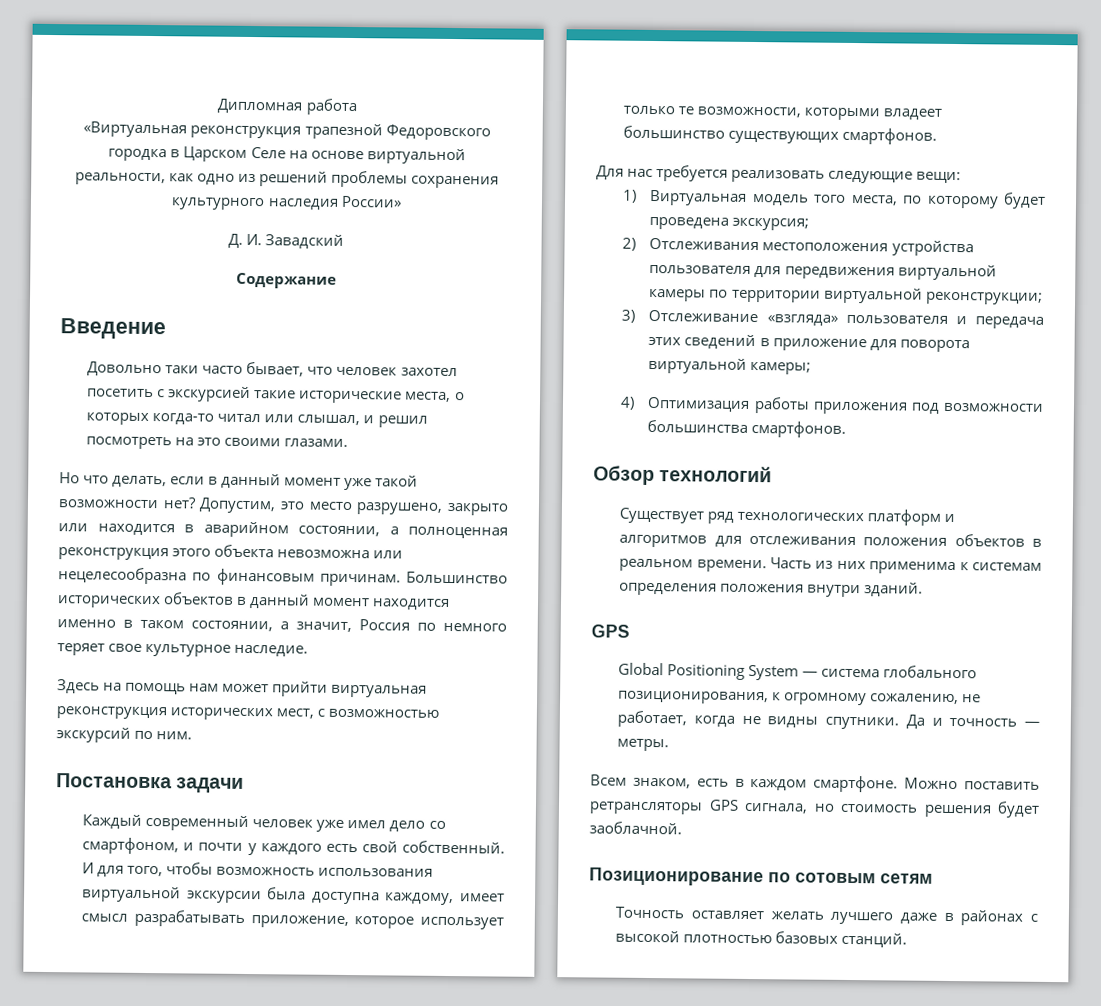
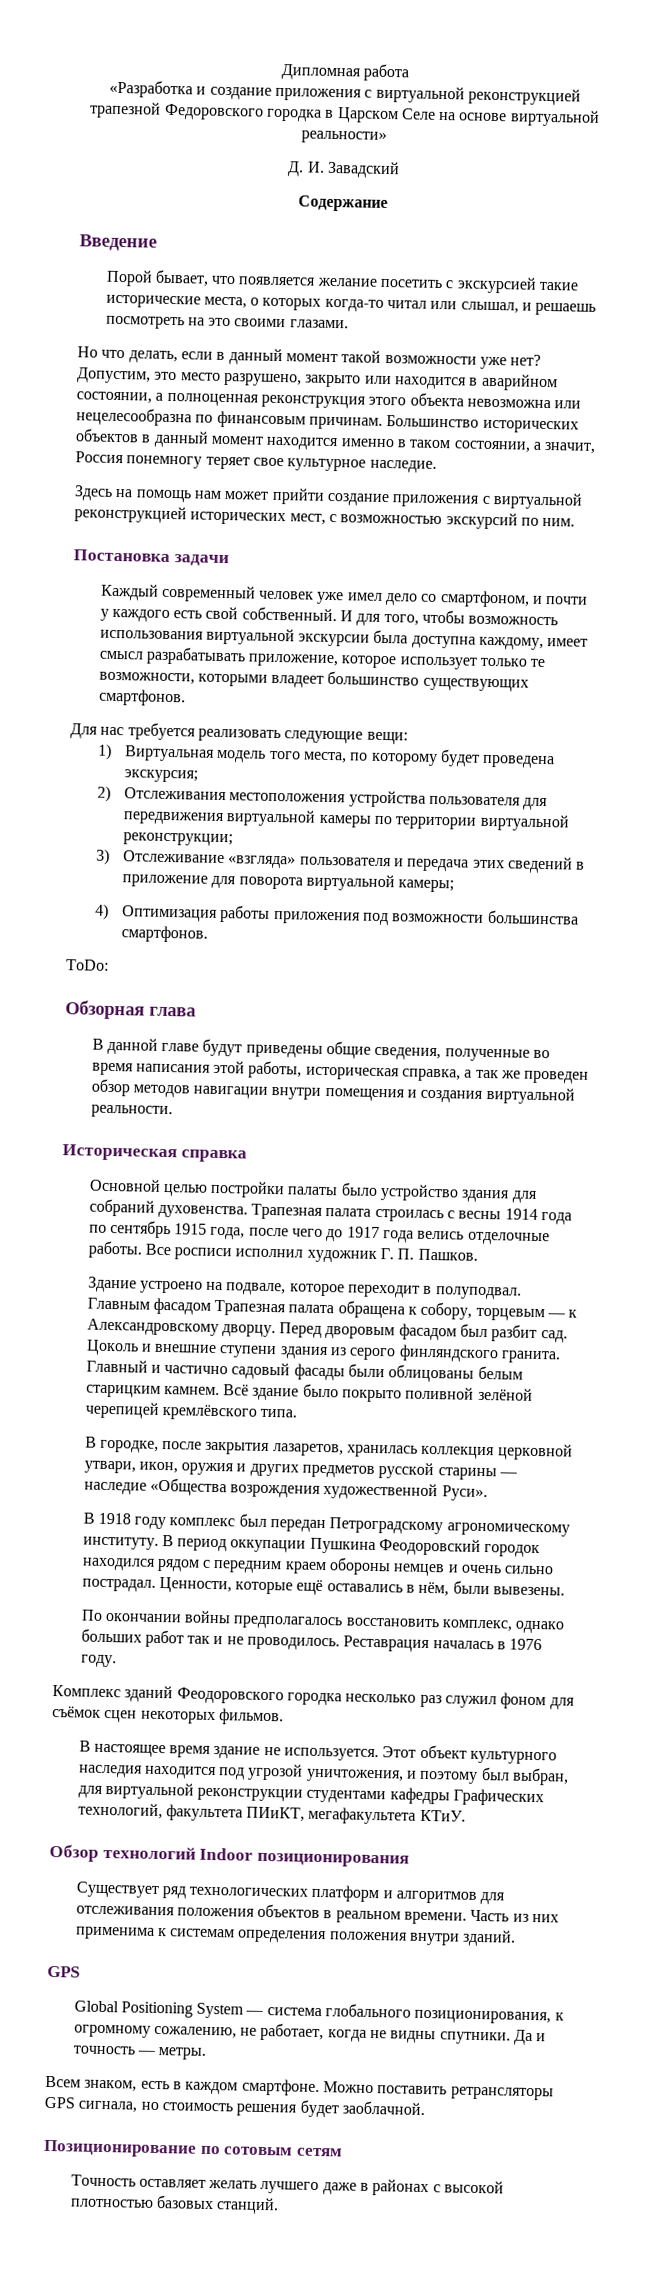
- «Виртуальная реконструкция трапезной Федоровского городка в Царском Селе на основе виртуальной реальности, как одно из решений проблемы сохранения культурного наследия России»
+ «Разработка и создание приложения с виртуальной реконструкцией трапезной Федоровского городка в Царском Селе на основе виртуальной реальности»
- Довольно таки часто бывает, что человек захотел посетить с экскурсией такие исторические места, о которых когда-то читал или слышал, и решил посмотреть на это своими глазами.
+ Порой бывает, что появляется желание посетить с экскурсией такие исторические места, о которых когда-то читал или слышал, и решаешь посмотреть на это своими глазами.
- Но что делать, если в данный момент уже такой возможности нет?
+ Но что делать, если в данный момент такой возможности уже нет?
- Большинство исторических объектов в данный момент находится именно в таком состоянии, а значит, Россия по немного теряет свое культурное наследие.
+ Большинство исторических объектов в данный момент находится именно в таком состоянии, а значит, Россия понемногу теряет свое культурное наследие.
- Здесь на помощь нам может прийти виртуальная реконструкция исторических мест, с возможностью экскурсий по ним.
+ Здесь на помощь нам может прийти создание приложения с виртуальной реконструкцией исторических мест, с возможностью экскурсий по ним.
+ ToDo:
+ Обзорная глава
+ В данной главе будут приведены общие сведения, полученные во время написания этой работы, историческая справка, а так же проведен обзор методов навигации внутри помещения и создания виртуальной реальности.
+ Историческая справка
+ Основной целью постройки палаты было устройство здания для собраний духовенства. Трапезная палата строилась с весны 1914 года по сентябрь 1915 года, после чего до 1917 года велись отделочные работы. Все росписи исполнил художник Г. П. Пашков.
+ Здание устроено на подвале, которое переходит в полуподвал. Главным фасадом Трапезная палата обращена к собору, торцевым — к Александровскому дворцу. Перед дворовым фасадом был разбит сад. Цоколь и внешние ступени здания из серого финляндского гранита. Главный и частично садовый фасады были облицованы белым старицким камнем. Всё здание было покрыто поливной зелёной черепицей кремлёвского типа.
+ В городке, после закрытия лазаретов, хранилась коллекция церковной утвари, икон, оружия и других предметов русской старины — наследие «Общества возрождения художественной Руси».
+ В 1918 году комплекс был передан Петроградскому агрономическому институту. В период оккупации Пушкина Феодоровский городок находился рядом с передним краем обороны немцев и очень сильно пострадал. Ценности, которые ещё оставались в нём, были вывезены.
+ По окончании войны предполагалось восстановить комплекс, однако больших работ так и не проводилось. Реставрация началась в 1976 году.
+ Комплекс зданий Феодоровского городка несколько раз служил фоном для съёмок сцен некоторых фильмов.
+ В настоящее время здание не используется. Этот объект культурного наследия находится под угрозой уничтожения, и поэтому был выбран, для виртуальной реконструкции студентами кафедры Графических технологий, факультета ПИиКТ, мегафакультета КТиУ.
- Обзор технологий
+ Обзор технологий Indoor позиционирования

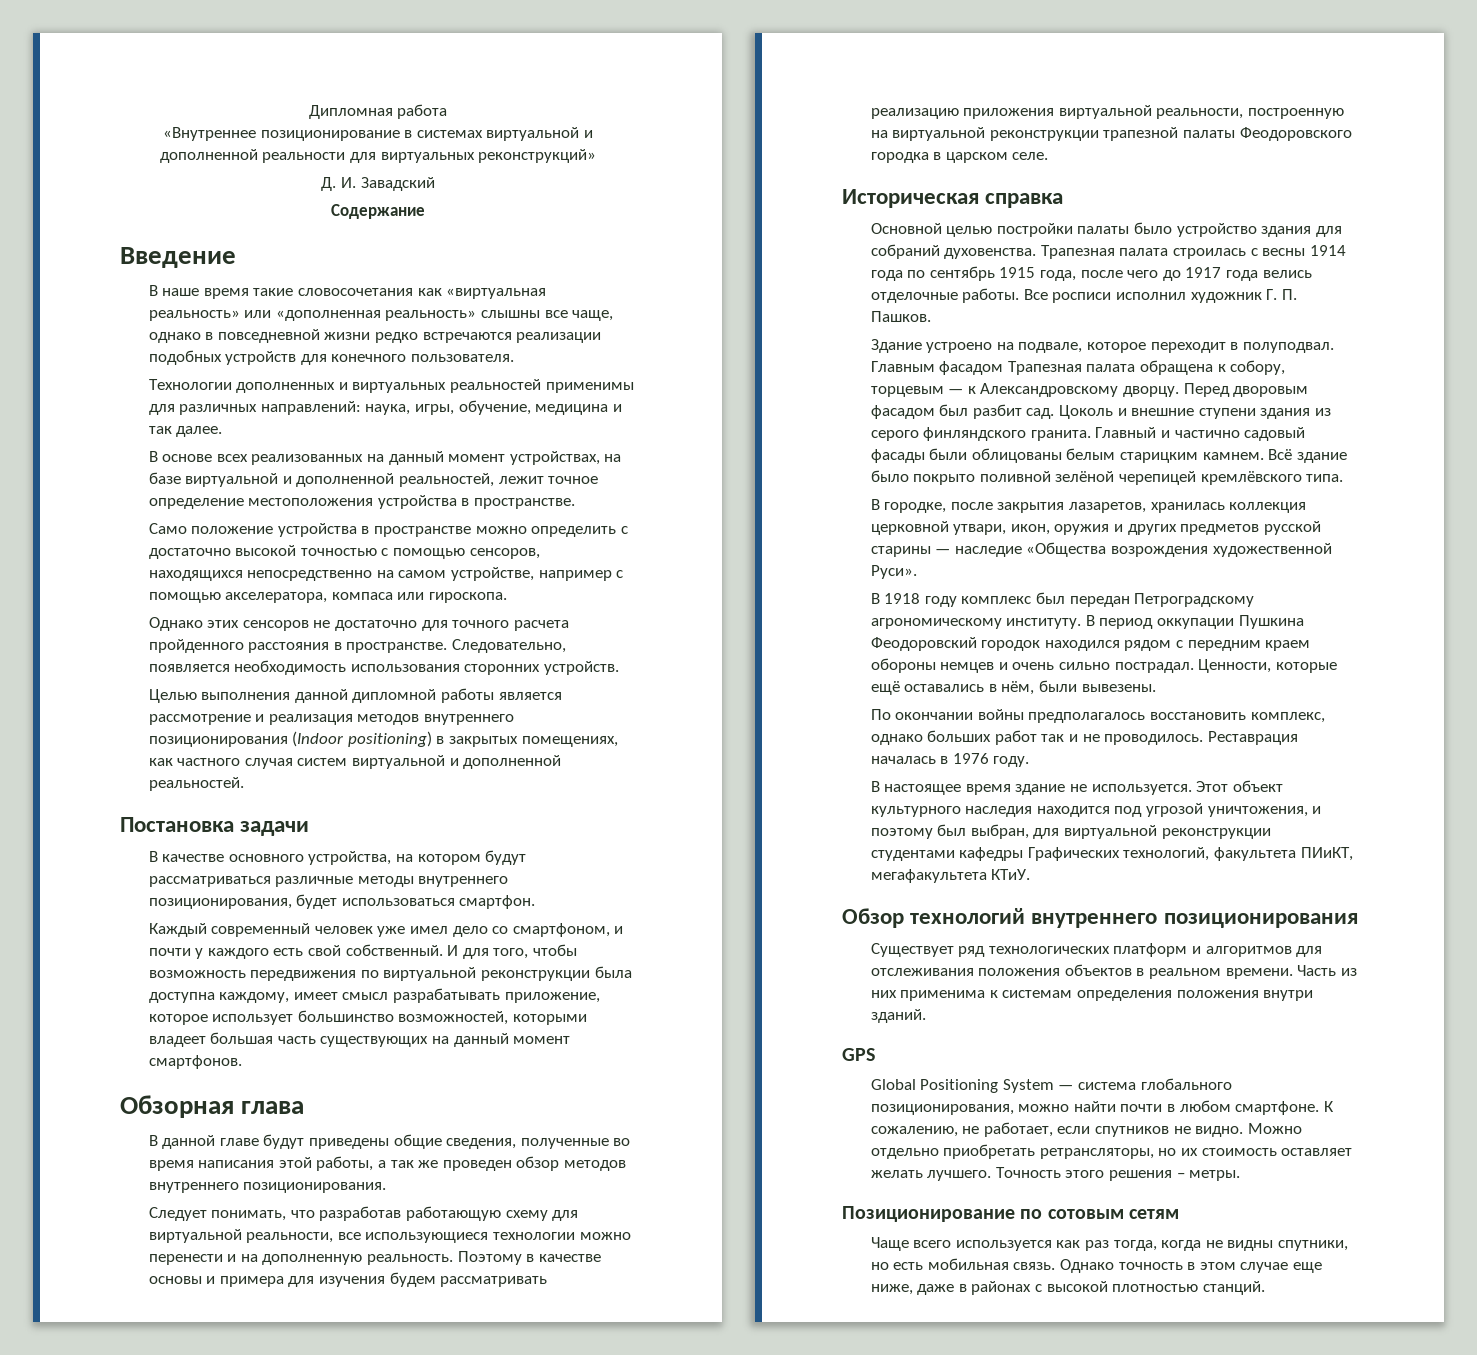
- «Разработка и создание приложения с виртуальной реконструкцией трапезной Федоровского городка в Царском Селе на основе виртуальной реальности»
+ «Внутреннее позиционирование в системах виртуальной и дополненной реальности для виртуальных реконструкций»
- Порой бывает, что появляется желание посетить с экскурсией такие исторические места, о которых когда-то читал или слышал, и решаешь посмотреть на это своими глазами.
- Но что делать, если в данный момент такой возможности уже нет? Допустим, это место разрушено, закрыто или находится в аварийном состоянии, а полноценная реконструкция этого объекта невозможна или нецелесообразна по финансовым причинам. Большинство исторических объектов в данный момент находится именно в таком состоянии, а значит, Россия понемногу теряет свое культурное наследие.
- Здесь на помощь нам может прийти создание приложения с виртуальной реконструкцией исторических мест, с возможностью экскурсий по ним.
+ В наше время такие словосочетания как «виртуальная реальность» или «дополненная реальность» слышны все чаще, однако в повседневной жизни редко встречаются реализации подобных устройств для конечного пользователя.
+ Технологии дополненных и виртуальных реальностей применимы для различных направлений: наука, игры, обучение, медицина и так далее.
+ В основе всех реализованных на данный момент устройствах, на базе виртуальной и дополненной реальностей, лежит точное определение местоположения устройства в пространстве.
+ Само положение устройства в пространстве можно определить с достаточно высокой точностью с помощью сенсоров, находящихся непосредственно на самом устройстве, например с помощью акселератора, компаса или гироскопа.
+ Однако этих сенсоров не достаточно для точного расчета пройденного расстояния в пространстве. Следовательно, появляется необходимость использования сторонних устройств.
+ Целью выполнения данной дипломной работы является рассмотрение и реализация методов внутреннего позиционирования (Indoor positioning) в закрытых помещениях, как частного случая систем виртуальной и дополненной реальностей.
  Постановка задачи
+ В качестве основного устройства, на котором будут рассматриваться различные методы внутреннего позиционирования, будет использоваться смартфон.
- И для того, чтобы возможность использования виртуальной экскурсии была доступна каждому, имеет смысл разрабатывать приложение, которое использует только те возможности, которыми владеет большинство существующих смартфонов.
- Для нас требуется реализовать следующие вещи:
- 1) Виртуальная модель того места, по которому будет проведена экскурсия;
- 2) Отслеживания местоположения устройства пользователя для передвижения виртуальной камеры по территории виртуальной реконструкции;
- 3) Отслеживание «взгляда» пользователя и передача этих сведений в приложение для поворота виртуальной камеры;
- 4) Оптимизация работы приложения под возможности большинства смартфонов.
- ToDo:
+ И для того, чтобы возможность передвижения по виртуальной реконструкции была доступна каждому, имеет смысл разрабатывать приложение, которое использует большинство возможностей, которыми владеет большая часть существующих на данный момент смартфонов.
- В данной главе будут приведены общие сведения, полученные во время написания этой работы, историческая справка, а так же проведен обзор методов навигации внутри помещения и создания виртуальной реальности.
+ В данной главе будут приведены общие сведения, полученные во время написания этой работы, а так же проведен обзор методов внутреннего позиционирования.
+ Следует понимать, что разработав работающую схему для виртуальной реальности, все использующиеся технологии можно перенести и на дополненную реальность. Поэтому в качестве основы и примера для изучения будем рассматривать реализацию приложения виртуальной реальности, построенную на виртуальной реконструкции трапезной палаты Феодоровского городка в царском селе.
- Комплекс зданий Феодоровского городка несколько раз служил фоном для съёмок сцен некоторых фильмов.
- Обзор технологий Indoor позиционирования
+ Обзор технологий внутреннего позиционирования
- Global Positioning System — система глобального позиционирования, к огромному сожалению, не работает, когда не видны спутники. Да и точность — метры.
- Всем знаком, есть в каждом смартфоне. Можно поставить ретрансляторы GPS сигнала, но стоимость решения будет заоблачной.
+ Global Positioning System — система глобального позиционирования, можно найти почти в любом смартфоне. К сожалению, не работает, если спутников не видно. Можно отдельно приобретать ретрансляторы, но их стоимость оставляет желать лучшего. Точность этого решения – метры.
  Позиционирование по сотовым сетям
- Точность оставляет желать лучшего даже в районах с высокой плотностью базовых станций.
+ Чаще всего используется как раз тогда, когда не видны спутники, но есть мобильная связь. Однако точность в этом случае еще ниже, даже в районах с высокой плотностью станций.

